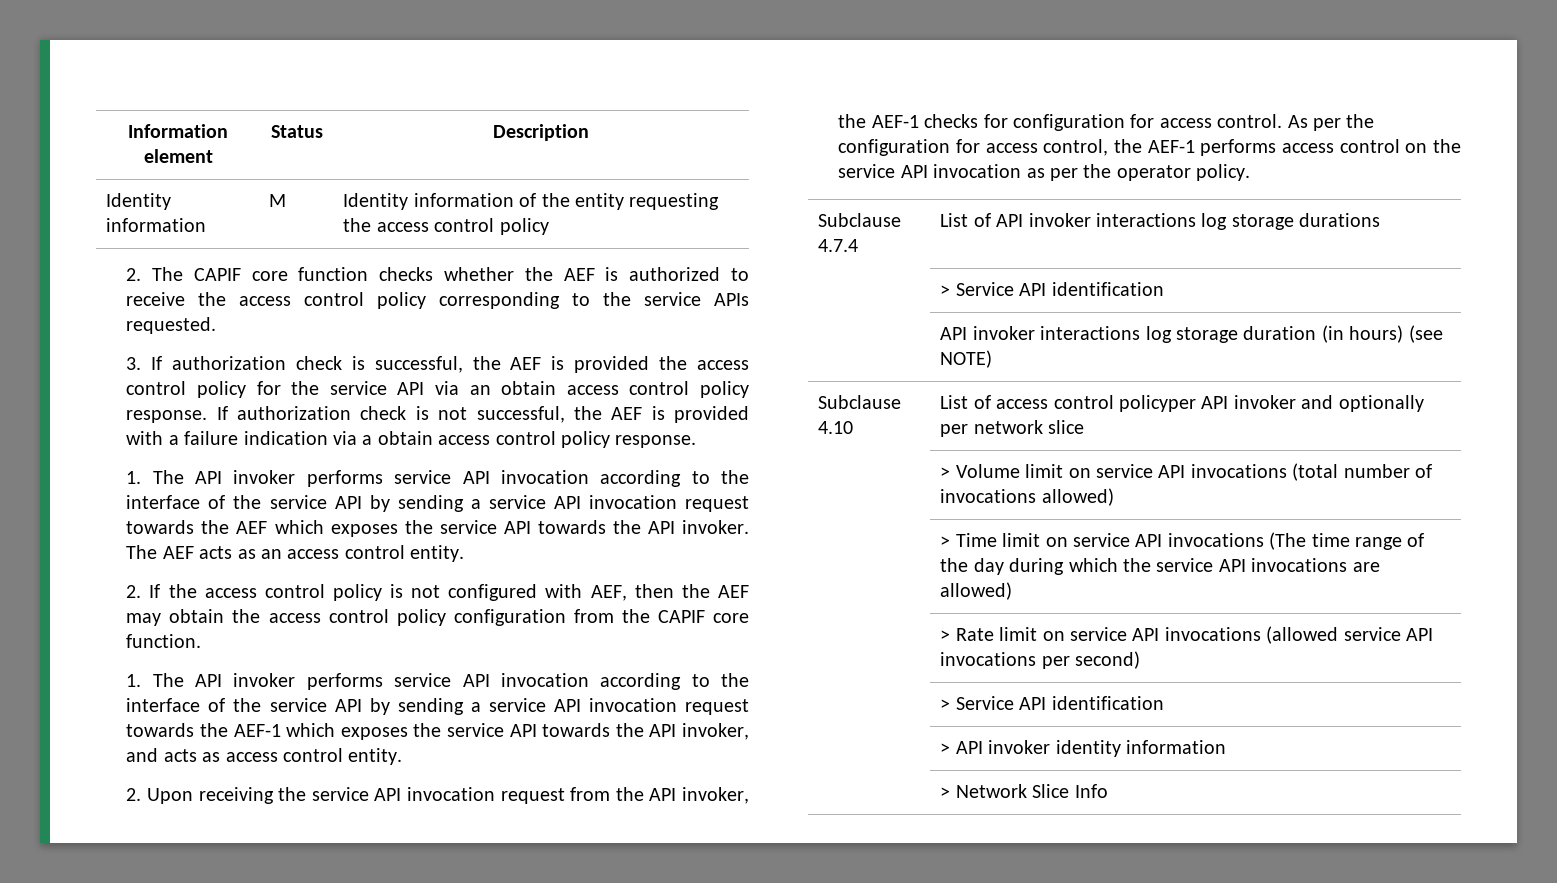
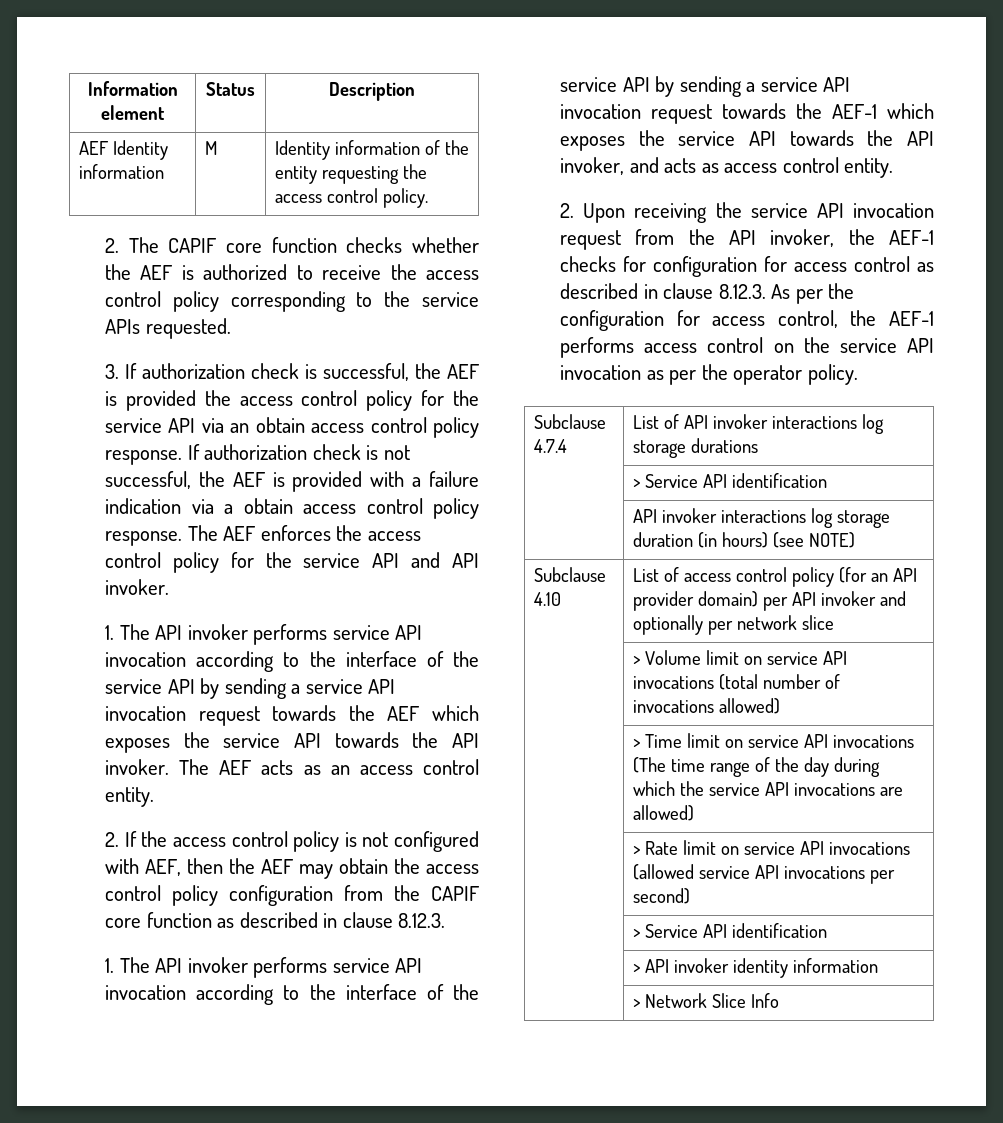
- Identity information | M | Identity information of the entity requesting the access control policy
+ AEF Identity information | M | Identity information of the entity requesting the access control policy.
+ The AEF enforces the access control policy for the service API and API invoker.
- 2. If the access control policy is not configured with AEF, then the AEF may obtain the access control policy configuration from the CAPIF core function.
+ 2. If the access control policy is not configured with AEF, then the AEF may obtain the access control policy configuration from the CAPIF core function as described in clause 8.12.3.
- 2. Upon receiving the service API invocation request from the API invoker, the AEF-1 checks for configuration for access control. As per the configuration for access control, the AEF-1 performs access control on the service API invocation as per the operator policy.
+ 2. Upon receiving the service API invocation request from the API invoker, the AEF-1 checks for configuration for access control as described in clause 8.12.3. As per the configuration for access control, the AEF-1 performs access control on the service API invocation as per the operator policy.
- Subclause 4.10 | List of access control policyper API invoker and optionally per network slice
+ Subclause 4.10 | List of access control policy (for an API provider domain) per API invoker and optionally per network slice

